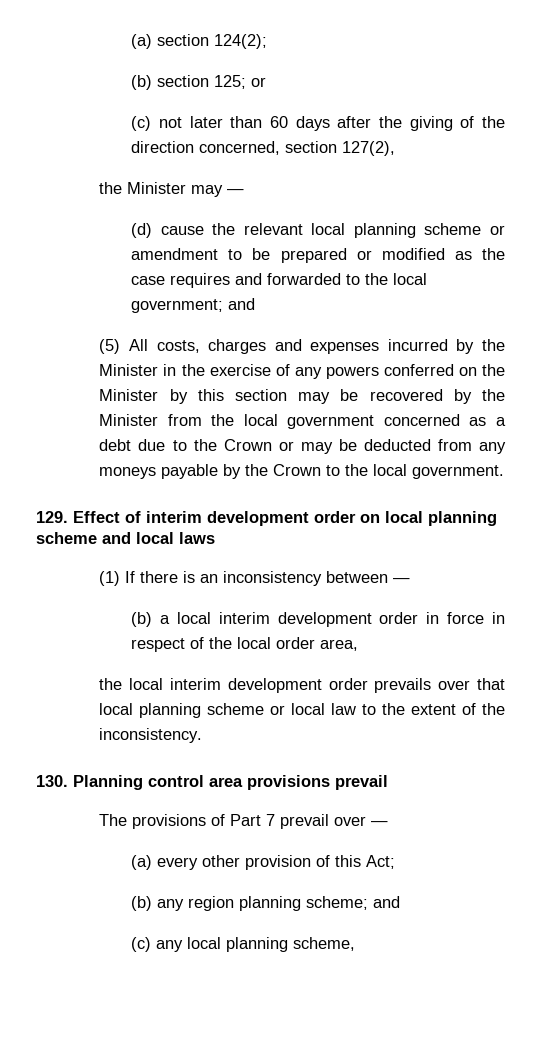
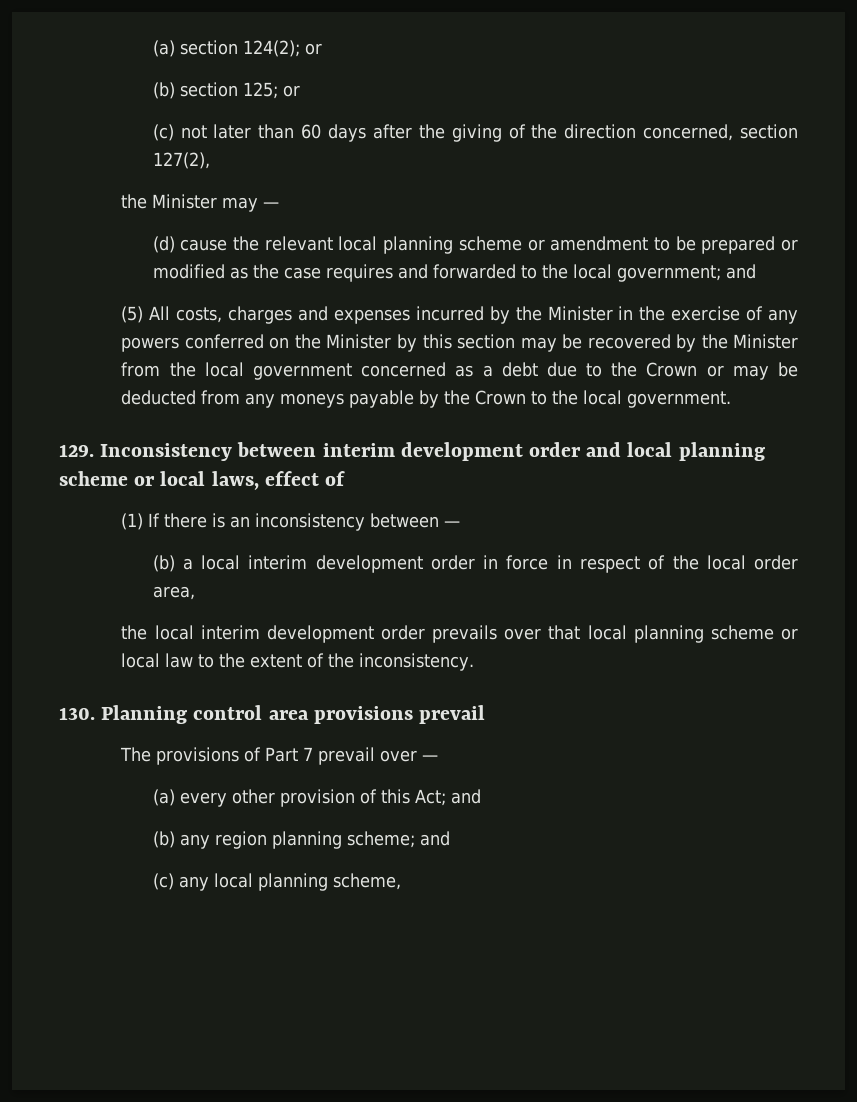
- (a) section 124(2);
+ (a) section 124(2); or
- 129. Effect of interim development order on local planning scheme and local laws
+ 129. Inconsistency between interim development order and local planning scheme or local laws, effect of
- (a) every other provision of this Act;
+ (a) every other provision of this Act; and

